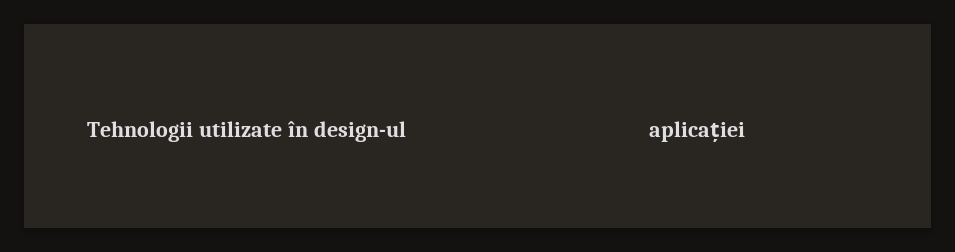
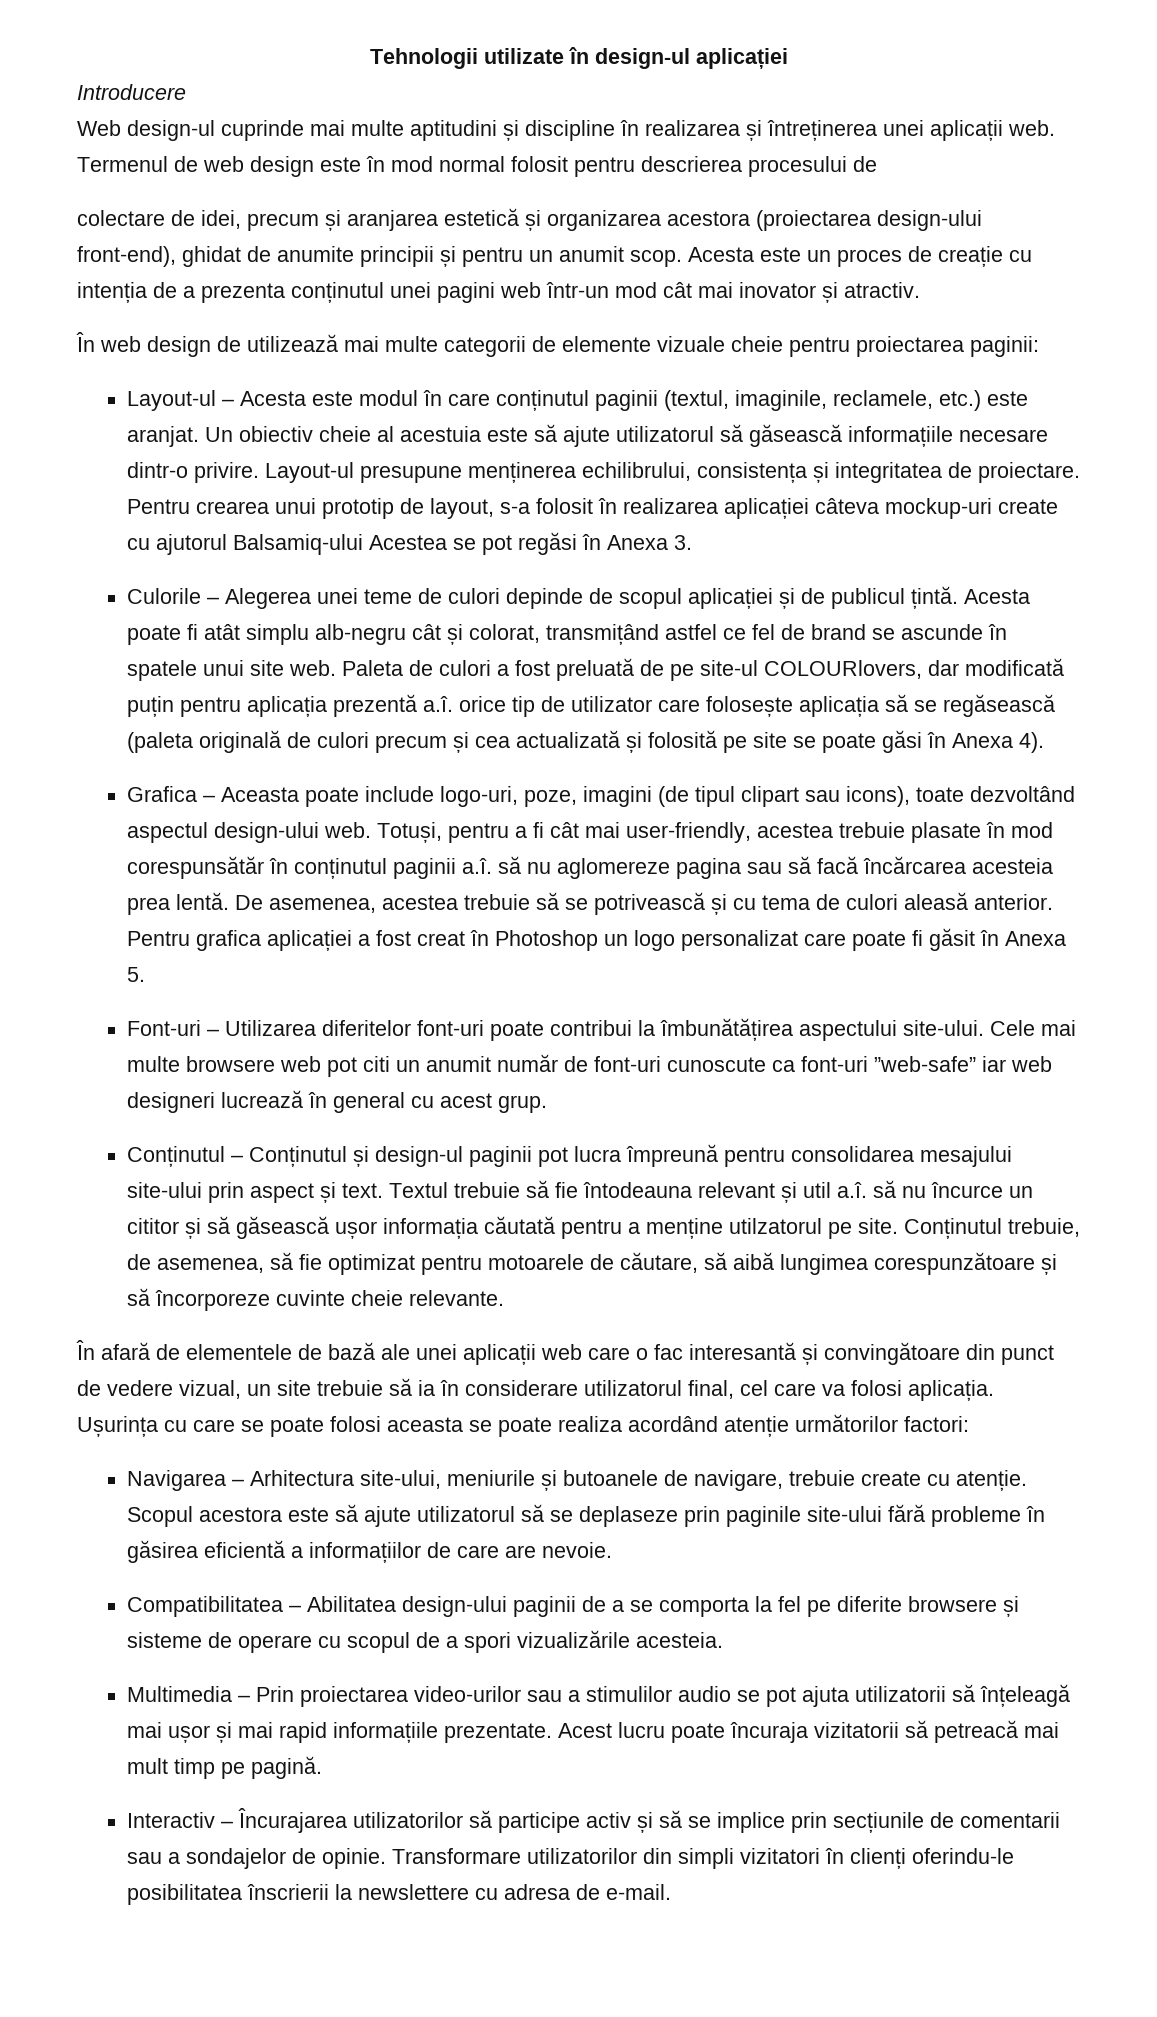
+ Introducere
+ Web design-ul cuprinde mai multe aptitudini și discipline în realizarea și întreținerea unei aplicații web. Termenul de web design este în mod normal folosit pentru descrierea procesului de
+ colectare de idei, precum și aranjarea estetică și organizarea acestora (proiectarea design-ului front-end), ghidat de anumite principii și pentru un anumit scop. Acesta este un proces de creație cu intenția de a prezenta conținutul unei pagini web într-un mod cât mai inovator și atractiv.
+ În web design de utilizează mai multe categorii de elemente vizuale cheie pentru proiectarea paginii:
+ Layout-ul – Acesta este modul în care conținutul paginii (textul, imaginile, reclamele, etc.) este aranjat. Un obiectiv cheie al acestuia este să ajute utilizatorul să găsească informațiile necesare dintr-o privire. Layout-ul presupune menținerea echilibrului, consistența și integritatea de proiectare. Pentru crearea unui prototip de layout, s-a folosit în realizarea aplicației câteva mockup-uri create cu ajutorul Balsamiq-ului Acestea se pot regăsi în Anexa 3.
+ Culorile – Alegerea unei teme de culori depinde de scopul aplicației și de publicul țintă. Acesta poate fi atât simplu alb-negru cât și colorat, transmițând astfel ce fel de brand se ascunde în spatele unui site web. Paleta de culori a fost preluată de pe site-ul COLOURlovers, dar modificată puțin pentru aplicația prezentă a.î. orice tip de utilizator care folosește aplicația să se regăsească (paleta originală de culori precum și cea actualizată și folosită pe site se poate găsi în Anexa 4).
+ Grafica – Aceasta poate include logo-uri, poze, imagini (de tipul clipart sau icons), toate dezvoltând aspectul design-ului web. Totuși, pentru a fi cât mai user-friendly, acestea trebuie plasate în mod corespunsătăr în conținutul paginii a.î. să nu aglomereze pagina sau să facă încărcarea acesteia prea lentă. De asemenea, acestea trebuie să se potrivească și cu tema de culori aleasă anterior. Pentru grafica aplicației a fost creat în Photoshop un logo personalizat care poate fi găsit în Anexa 5.
+ Font-uri – Utilizarea diferitelor font-uri poate contribui la îmbunătățirea aspectului site-ului. Cele mai multe browsere web pot citi un anumit număr de font-uri cunoscute ca font-uri ”web-safe” iar web designeri lucrează în general cu acest grup.
+ Conținutul – Conținutul și design-ul paginii pot lucra împreună pentru consolidarea mesajului site-ului prin aspect și text. Textul trebuie să fie întodeauna relevant și util a.î. să nu încurce un cititor și să găsească ușor informația căutată pentru a menține utilzatorul pe site. Conținutul trebuie, de asemenea, să fie optimizat pentru motoarele de căutare, să aibă lungimea corespunzătoare și să încorporeze cuvinte cheie relevante.
+ În afară de elementele de bază ale unei aplicații web care o fac interesantă și convingătoare din punct de vedere vizual, un site trebuie să ia în considerare utilizatorul final, cel care va folosi aplicația. Ușurința cu care se poate folosi aceasta se poate realiza acordând atenție următorilor factori:
+ Navigarea – Arhitectura site-ului, meniurile și butoanele de navigare, trebuie create cu atenție. Scopul acestora este să ajute utilizatorul să se deplaseze prin paginile site-ului fără probleme în găsirea eficientă a informațiilor de care are nevoie.
+ Compatibilitatea – Abilitatea design-ului paginii de a se comporta la fel pe diferite browsere și sisteme de operare cu scopul de a spori vizualizările acesteia.
+ Multimedia – Prin proiectarea video-urilor sau a stimulilor audio se pot ajuta utilizatorii să înțeleagă mai ușor și mai rapid informațiile prezentate. Acest lucru poate încuraja vizitatorii să petreacă mai mult timp pe pagină.
+ Interactiv – Încurajarea utilizatorilor să participe activ și să se implice prin secțiunile de comentarii sau a sondajelor de opinie. Transformare utilizatorilor din simpli vizitatori în clienți oferindu-le posibilitatea înscrierii la newslettere cu adresa de e-mail.

